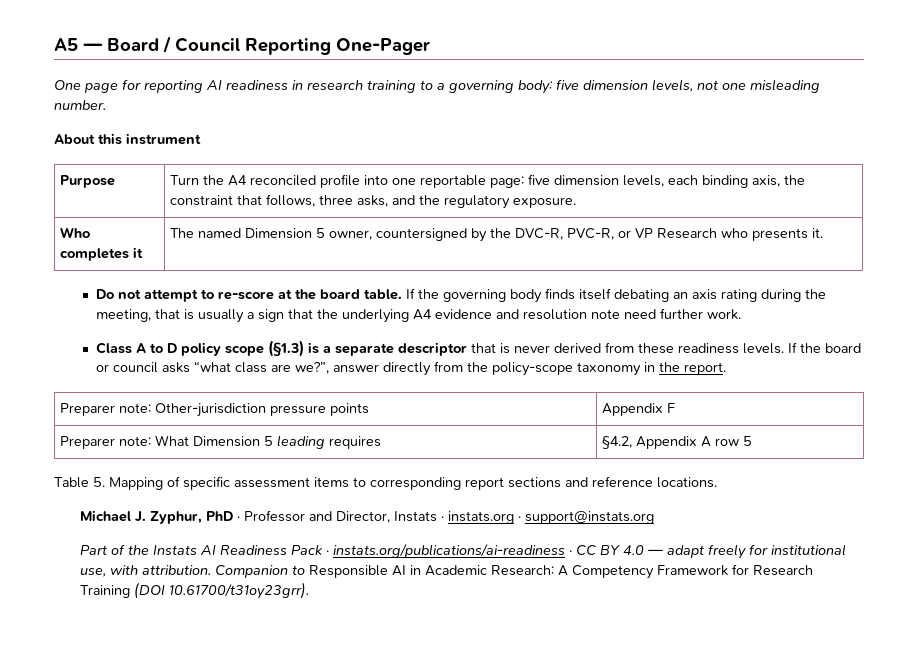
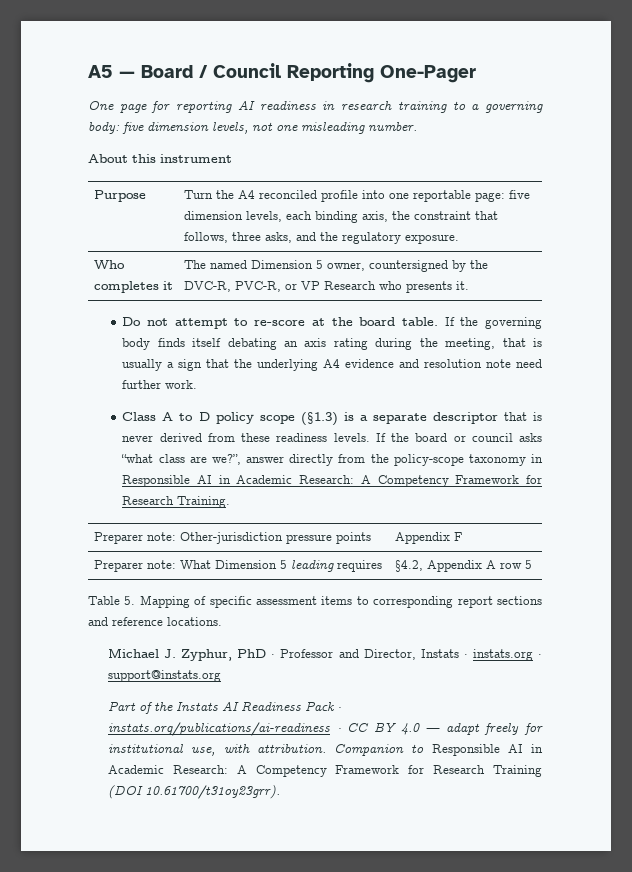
- If the board or council asks “what class are we?”, answer directly from the policy-scope taxonomy in the report.
+ If the board or council asks “what class are we?”, answer directly from the policy-scope taxonomy in Responsible AI in Academic Research: A Competency Framework for Research Training.

